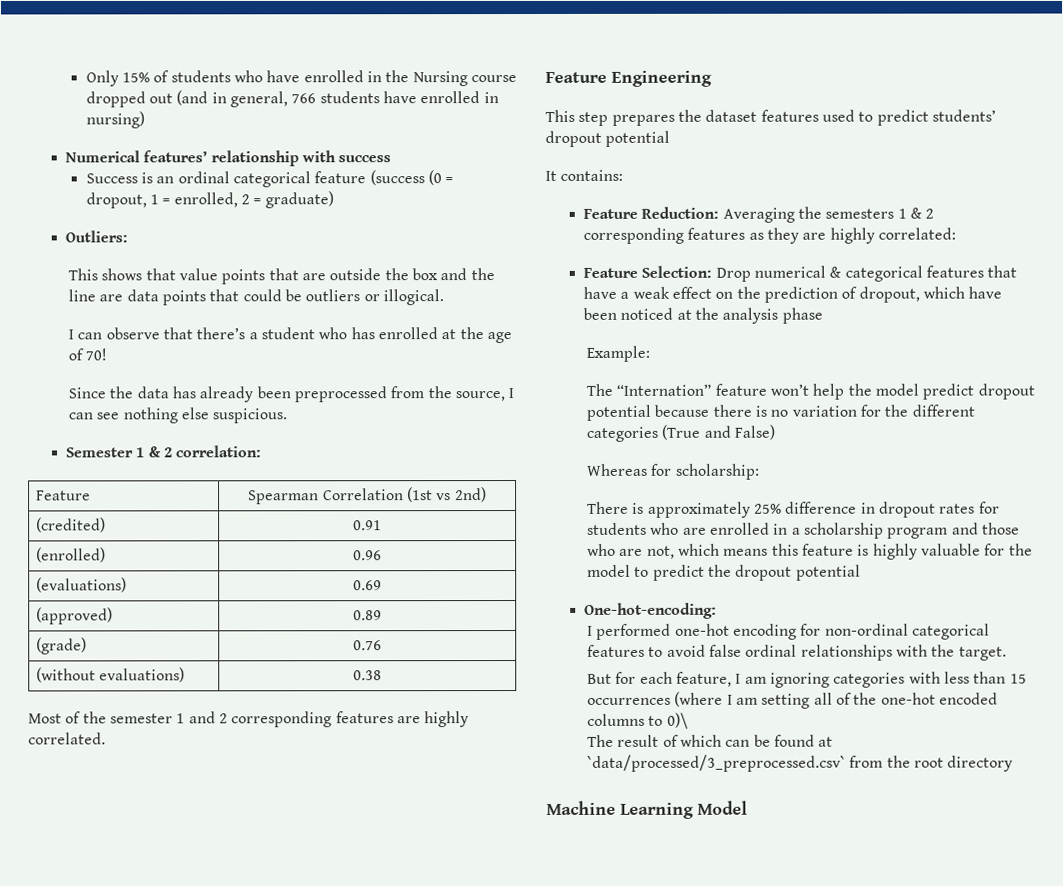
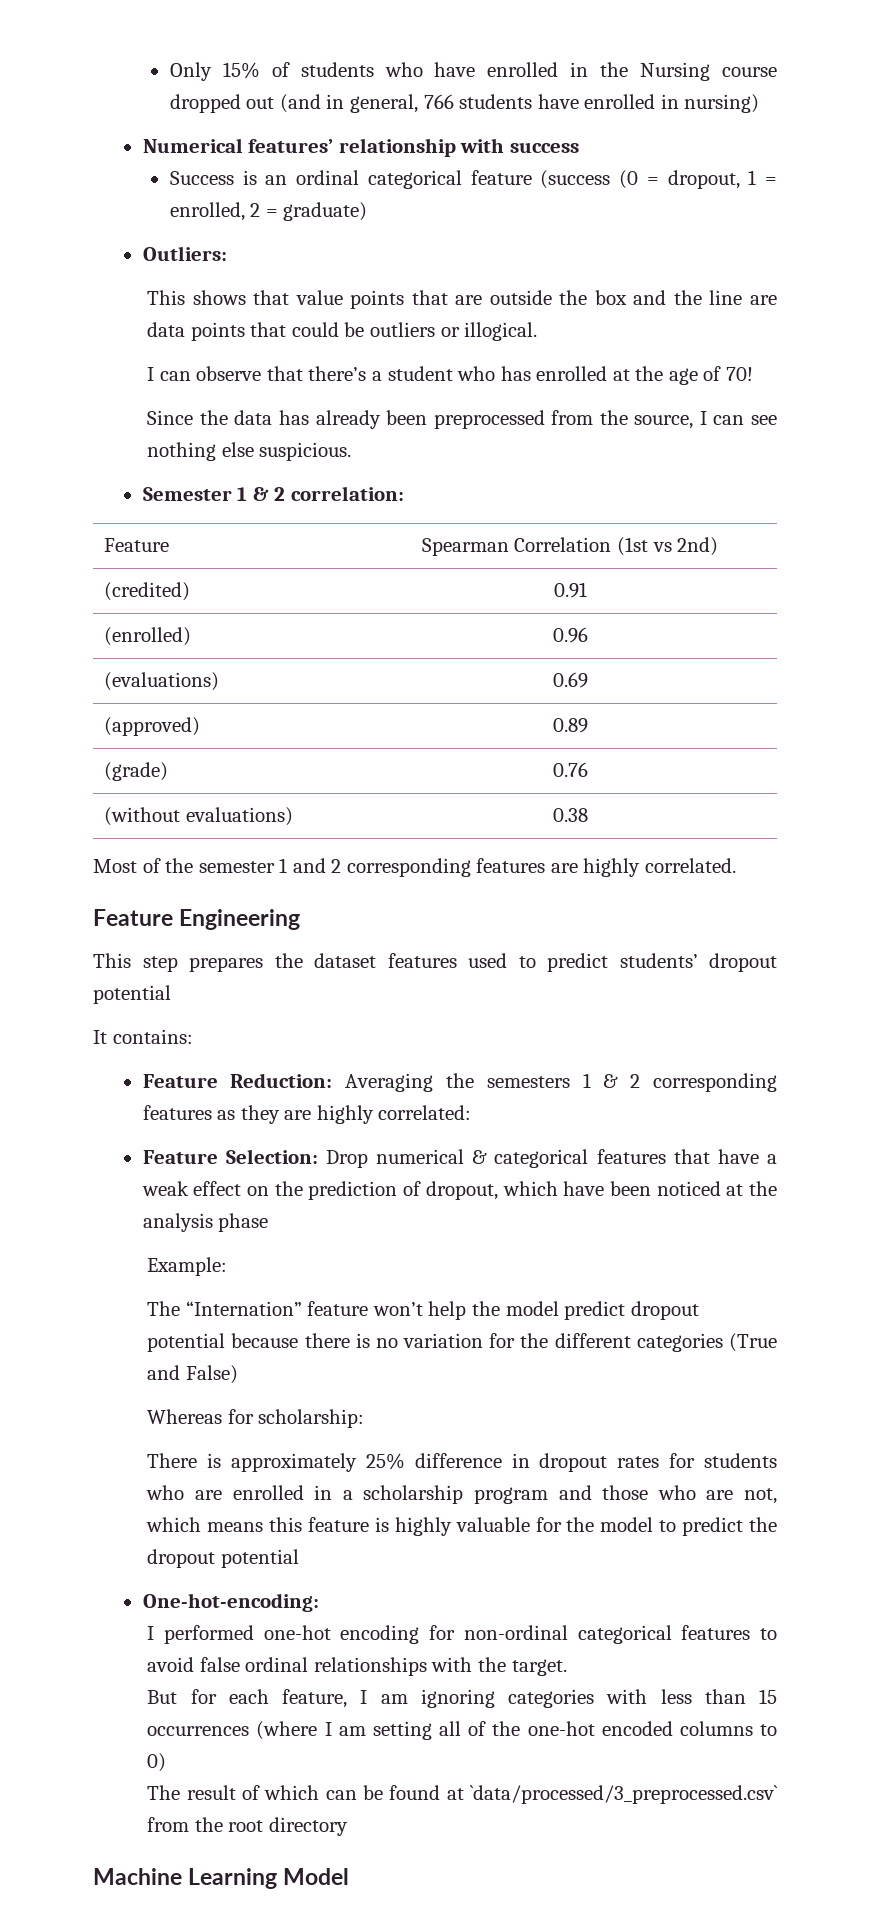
- But for each feature, I am ignoring categories with less than 15 occurrences (where I am setting all of the one-hot encoded columns to 0)\
+ But for each feature, I am ignoring categories with less than 15 occurrences (where I am setting all of the one-hot encoded columns to 0)

